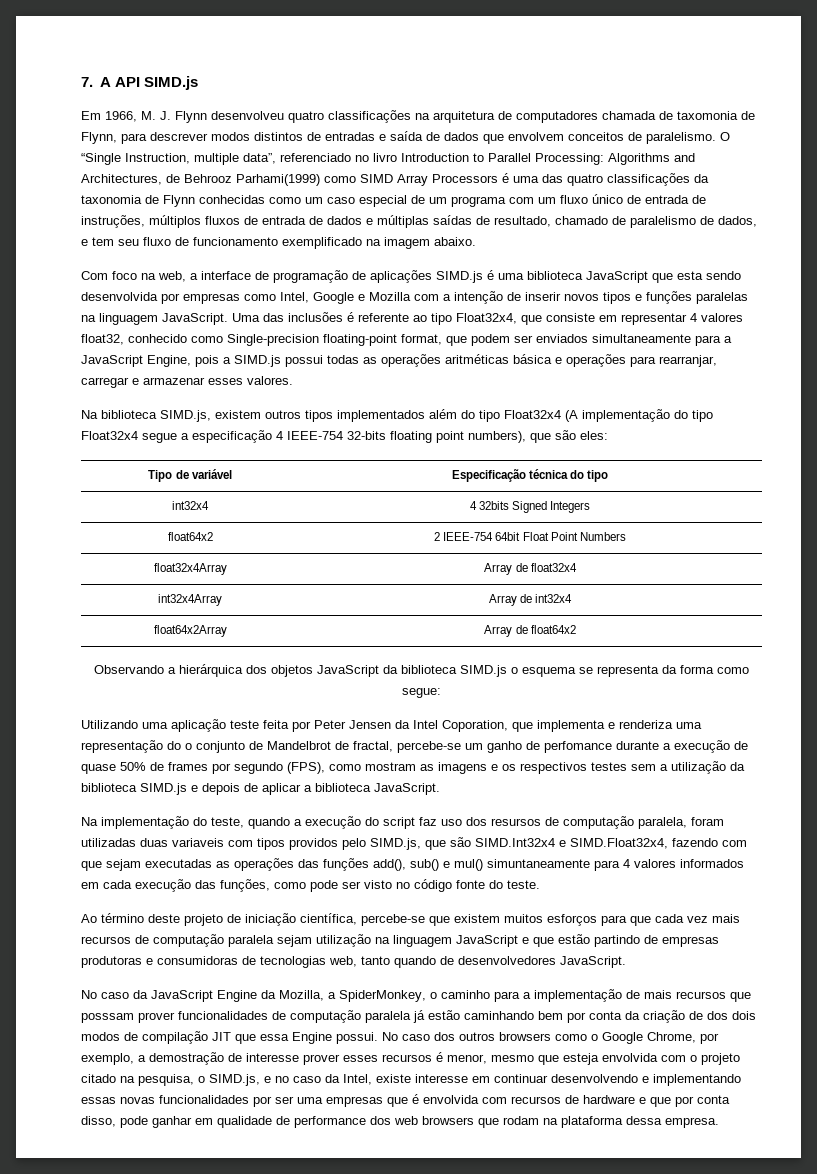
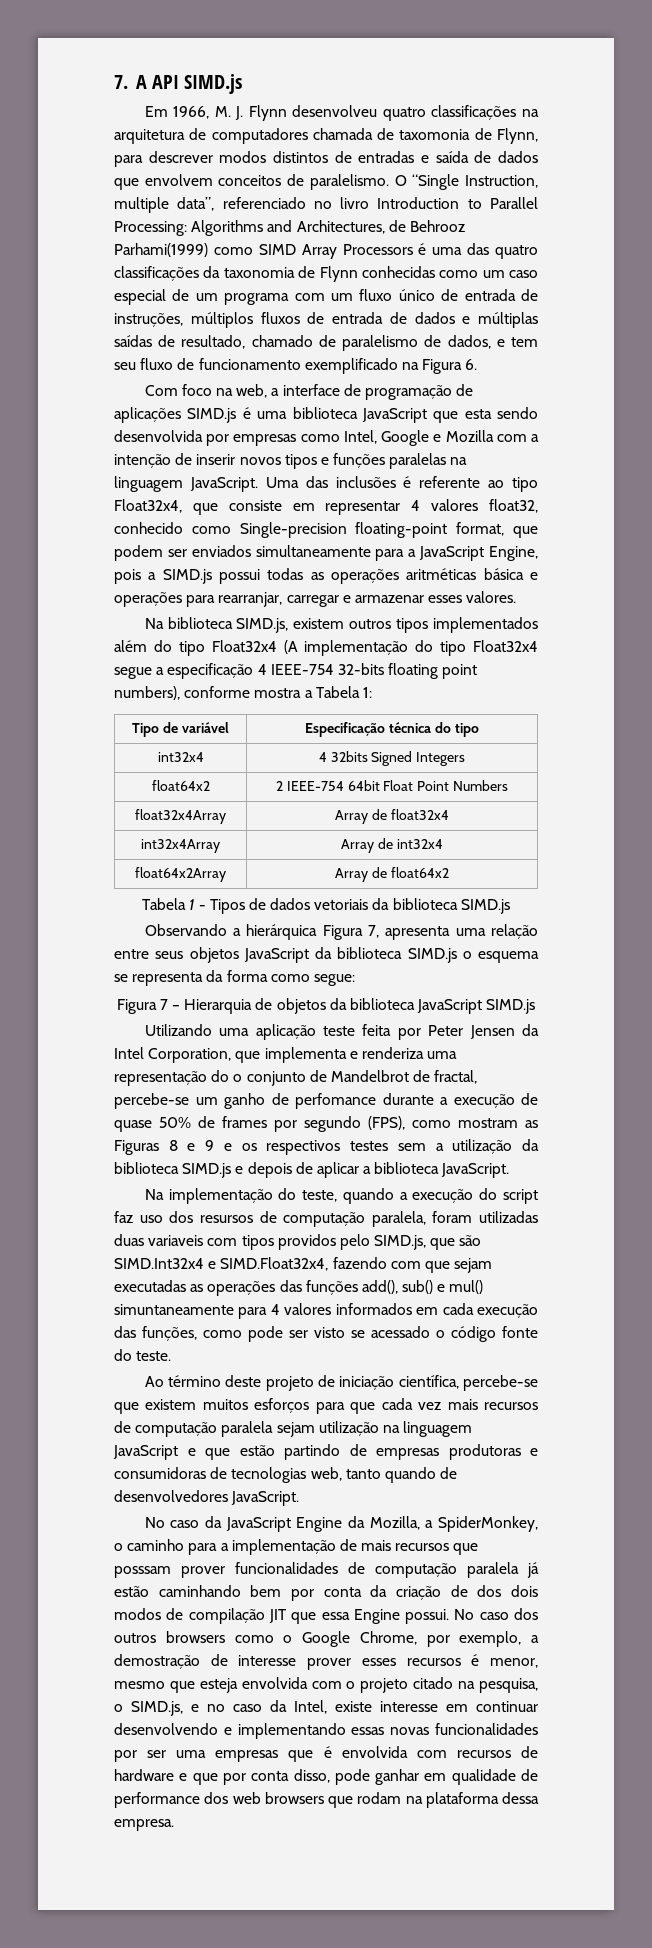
- Algorithms and Architectures, de Behrooz Parhami(1999) como SIMD Array Processors é uma das quatro classificações da taxonomia de Flynn conhecidas como um caso especial de um programa com um fluxo único de entrada de instruções, múltiplos fluxos de entrada de dados e múltiplas saídas de resultado, chamado de paralelismo de dados, e tem seu fluxo de funcionamento exemplificado na imagem abaixo.
+ Algorithms and Architectures, de Behrooz Parhami(1999) como SIMD Array Processors é uma das quatro classificações da taxonomia de Flynn conhecidas como um caso especial de um programa com um fluxo único de entrada de instruções, múltiplos fluxos de entrada de dados e múltiplas saídas de resultado, chamado de paralelismo de dados, e tem seu fluxo de funcionamento exemplificado na Figura 6.
- Na biblioteca SIMD.js, existem outros tipos implementados além do tipo Float32x4 (A implementação do tipo Float32x4 segue a especificação 4 IEEE-754 32-bits floating point numbers), que são eles:
+ Na biblioteca SIMD.js, existem outros tipos implementados além do tipo Float32x4 (A implementação do tipo Float32x4 segue a especificação 4 IEEE-754 32-bits floating point numbers), conforme mostra a Tabela 1:
- Observando a hierárquica dos objetos JavaScript da biblioteca SIMD.js o esquema se representa da forma como segue:
+ Tabela 1 - Tipos de dados vetoriais da biblioteca SIMD.js
+ Observando a hierárquica Figura 7, apresenta uma relação entre seus objetos JavaScript da biblioteca SIMD.js o esquema se representa da forma como segue:
+ Figura 7 – Hierarquia de objetos da biblioteca JavaScript SIMD.js
- Utilizando uma aplicação teste feita por Peter Jensen da Intel Coporation, que implementa e renderiza uma representação do o conjunto de Mandelbrot de fractal, percebe-se um ganho de perfomance durante a execução de quase 50% de frames por segundo (FPS), como mostram as imagens e os respectivos testes sem a utilização da biblioteca SIMD.js e depois de aplicar a biblioteca JavaScript.
+ Utilizando uma aplicação teste feita por Peter Jensen da Intel Corporation, que implementa e renderiza uma representação do o conjunto de Mandelbrot de fractal, percebe-se um ganho de perfomance durante a execução de quase 50% de frames por segundo (FPS), como mostram as Figuras 8 e 9 e os respectivos testes sem a utilização da biblioteca SIMD.js e depois de aplicar a biblioteca JavaScript.
- Na implementação do teste, quando a execução do script faz uso dos resursos de computação paralela, foram utilizadas duas variaveis com tipos providos pelo SIMD.js, que são SIMD.Int32x4 e SIMD.Float32x4, fazendo com que sejam executadas as operações das funções add(), sub() e mul() simuntaneamente para 4 valores informados em cada execução das funções, como pode ser visto no código fonte do teste.
+ Na implementação do teste, quando a execução do script faz uso dos resursos de computação paralela, foram utilizadas duas variaveis com tipos providos pelo SIMD.js, que são SIMD.Int32x4 e SIMD.Float32x4, fazendo com que sejam executadas as operações das funções add(), sub() e mul() simuntaneamente para 4 valores informados em cada execução das funções, como pode ser visto se acessado o código fonte do teste.

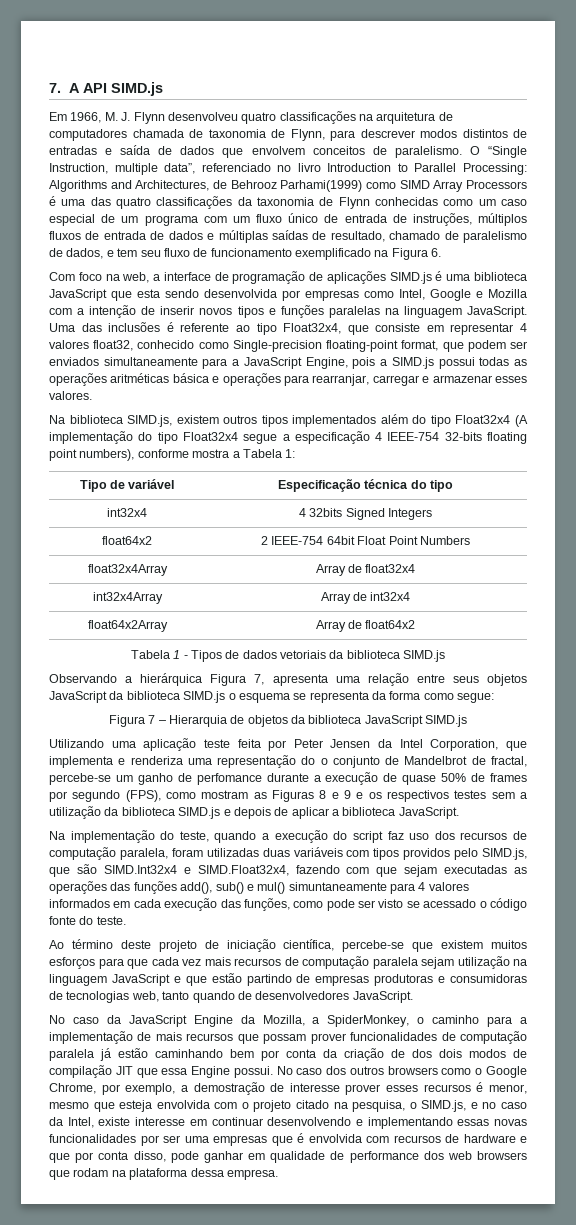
- Em 1966, M. J. Flynn desenvolveu quatro classificações na arquitetura de computadores chamada de taxomonia de Flynn, para descrever modos distintos de entradas e saída de dados que envolvem conceitos de paralelismo.
+ Em 1966, M. J. Flynn desenvolveu quatro classificações na arquitetura de computadores chamada de taxonomia de Flynn, para descrever modos distintos de entradas e saída de dados que envolvem conceitos de paralelismo.
- Na implementação do teste, quando a execução do script faz uso dos resursos de computação paralela, foram utilizadas duas variaveis com tipos providos pelo SIMD.js, que são SIMD.Int32x4 e SIMD.Float32x4, fazendo com que sejam executadas as operações das funções add(), sub() e mul() simuntaneamente para 4 valores informados em cada execução das funções, como pode ser visto se acessado o código fonte do teste.
+ Na implementação do teste, quando a execução do script faz uso dos recursos de computação paralela, foram utilizadas duas variáveis com tipos providos pelo SIMD.js, que são SIMD.Int32x4 e SIMD.Float32x4, fazendo com que sejam executadas as operações das funções add(), sub() e mul() simuntaneamente para 4 valores informados em cada execução das funções, como pode ser visto se acessado o código fonte do teste.
- No caso da JavaScript Engine da Mozilla, a SpiderMonkey, o caminho para a implementação de mais recursos que posssam prover funcionalidades de computação paralela já estão caminhando bem por conta da criação de dos dois modos de compilação JIT que essa Engine possui.
+ No caso da JavaScript Engine da Mozilla, a SpiderMonkey, o caminho para a implementação de mais recursos que possam prover funcionalidades de computação paralela já estão caminhando bem por conta da criação de dos dois modos de compilação JIT que essa Engine possui.

